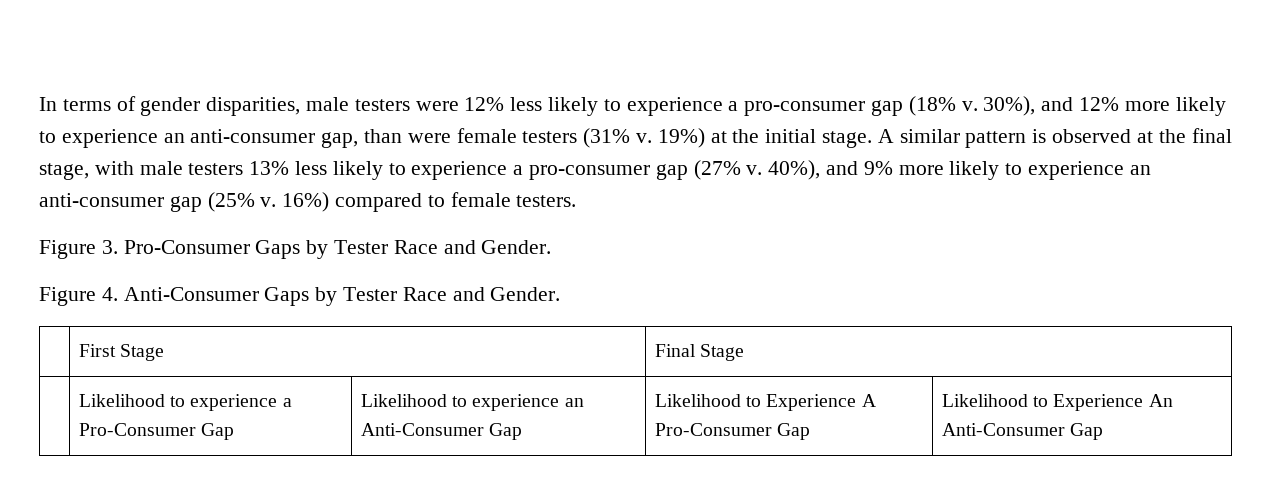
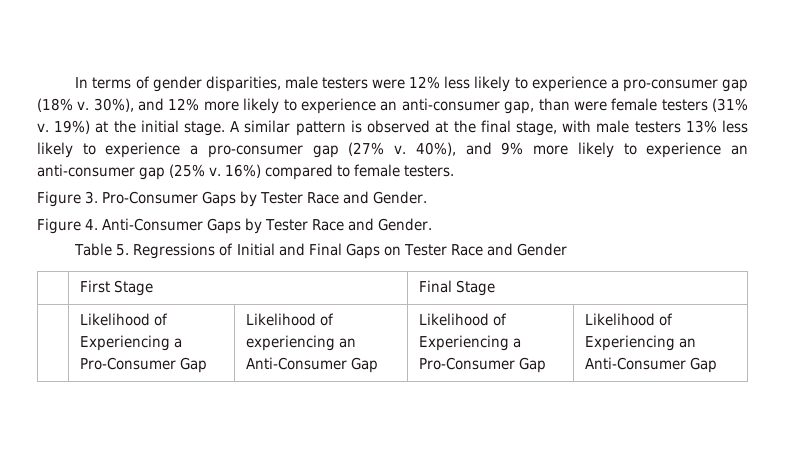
+ Table 5. Regressions of Initial and Final Gaps on Tester Race and Gender
- | Likelihood to experience a Pro-Consumer Gap | Likelihood to experience an Anti-Consumer Gap | Likelihood to Experience A Pro-Consumer Gap | Likelihood to Experience An Anti-Consumer Gap
+ | Likelihood of Experiencing a Pro-Consumer Gap | Likelihood of experiencing an Anti-Consumer Gap | Likelihood of Experiencing a Pro-Consumer Gap | Likelihood of Experiencing an Anti-Consumer Gap

